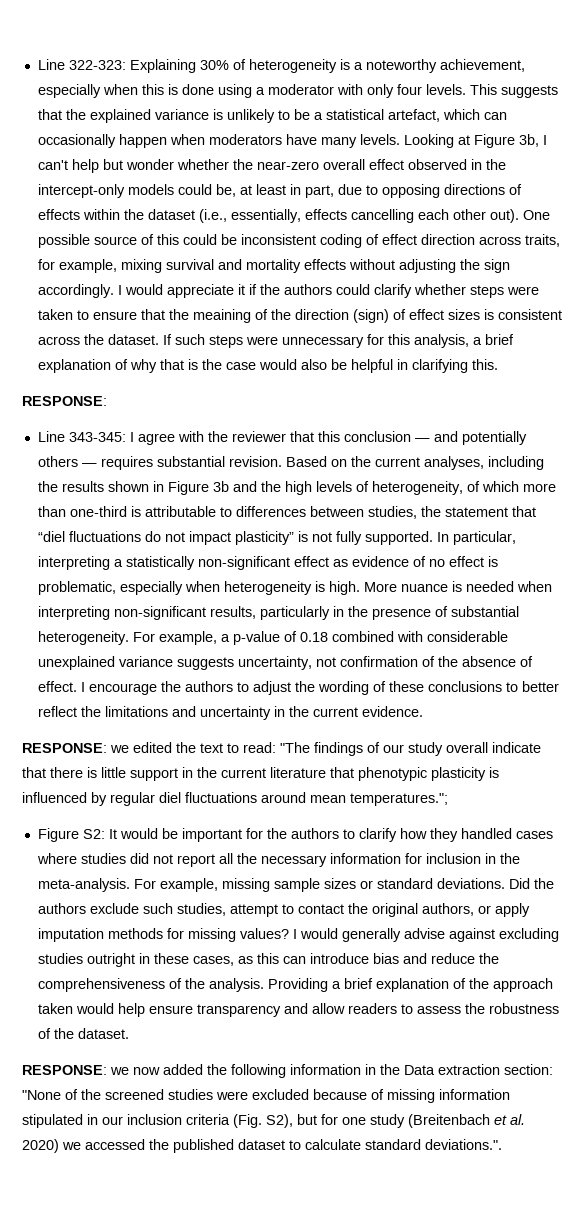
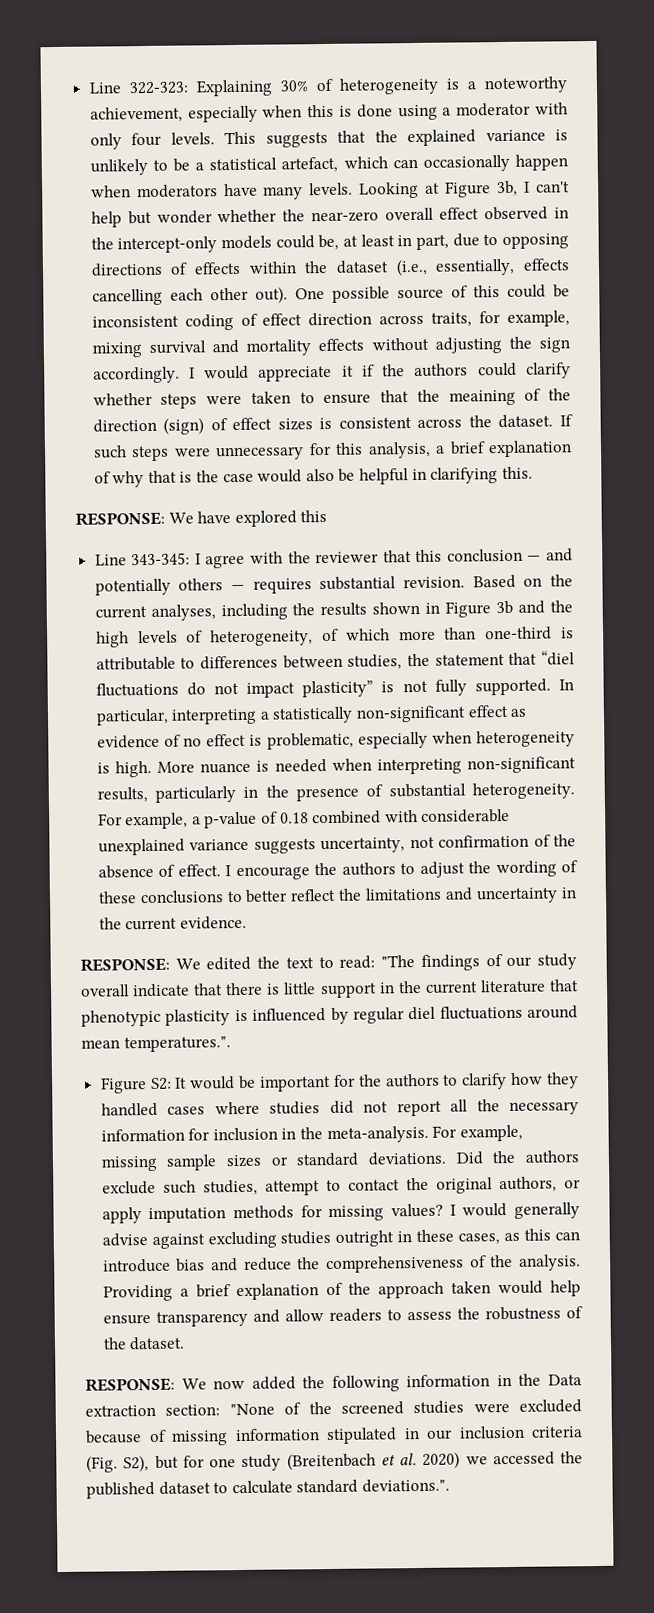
  If such steps were unnecessary for this analysis, a brief explanation of why that is the case would also be helpful in clarifying this.
- RESPONSE:
+ RESPONSE: We have explored this
- RESPONSE: we edited the text to read: "The findings of our study overall indicate that there is little support in the current literature that phenotypic plasticity is influenced by regular diel fluctuations around mean temperatures.";
+ RESPONSE: We edited the text to read: "The findings of our study overall indicate that there is little support in the current literature that phenotypic plasticity is influenced by regular diel fluctuations around mean temperatures.".
- RESPONSE: we now added the following information in the Data extraction section: "None of the screened studies were excluded because of missing information stipulated in our inclusion criteria (Fig. S2), but for one study (Breitenbach et al. 2020) we accessed the published dataset to calculate standard deviations.".
+ RESPONSE: We now added the following information in the Data extraction section: "None of the screened studies were excluded because of missing information stipulated in our inclusion criteria (Fig. S2), but for one study (Breitenbach et al. 2020) we accessed the published dataset to calculate standard deviations.".

